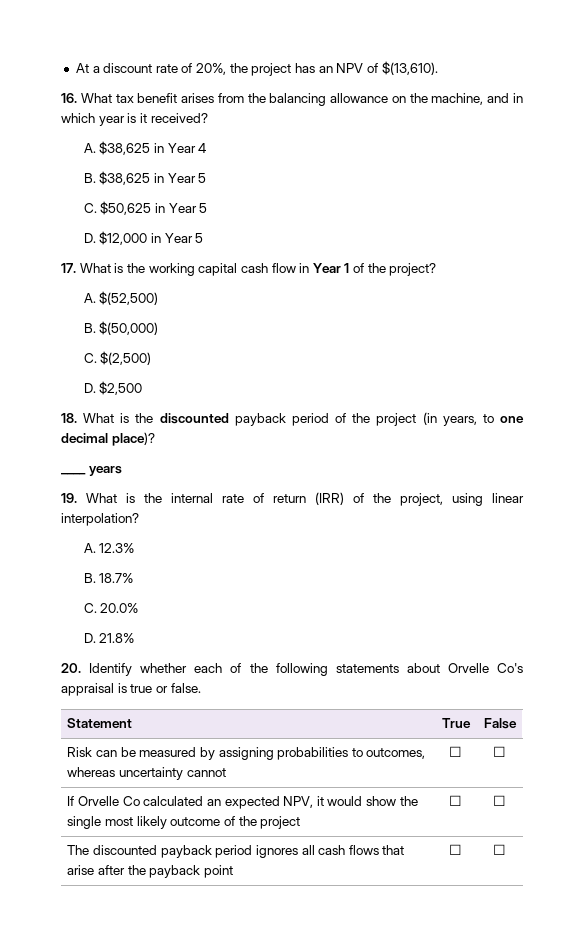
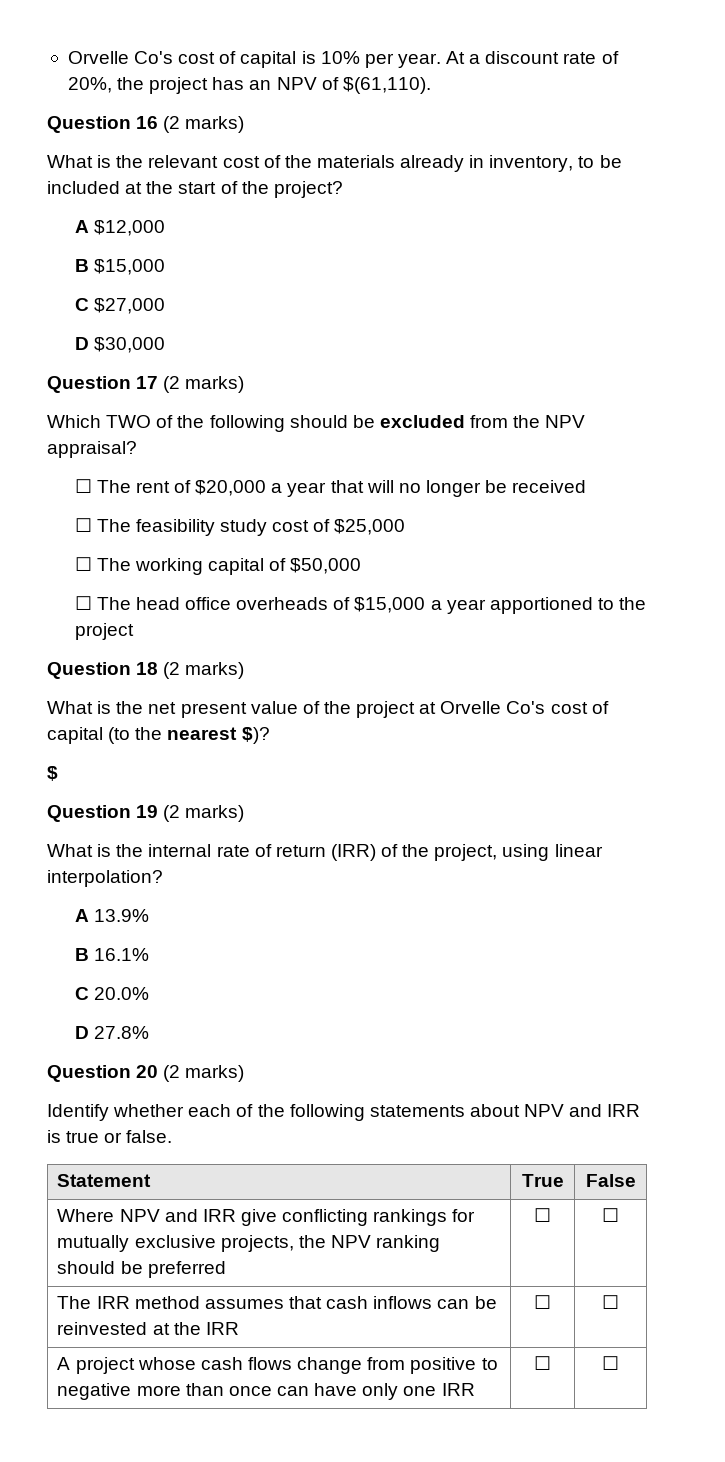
+ Orvelle Co's cost of capital is 10% per year.
- At a discount rate of 20%, the project has an NPV of $(13,610).
- 16. What tax benefit arises from the balancing allowance on the machine, and in which year is it received?
- A. $38,625 in Year 4
- B. $38,625 in Year 5
- C. $50,625 in Year 5
- D. $12,000 in Year 5
- 17. What is the working capital cash flow in Year 1 of the project?
- A. $(52,500)
- B. $(50,000)
- C. $(2,500)
- D. $2,500
- 18. What is the discounted payback period of the project (in years, to one decimal place)?
- ____ years
- 19. What is the internal rate of return (IRR) of the project, using linear interpolation?
+ At a discount rate of 20%, the project has an NPV of $(61,110).
+ Question 16 (2 marks)
+ What is the relevant cost of the materials already in inventory, to be included at the start of the project?
+ A $12,000
+ B $15,000
+ C $27,000
+ D $30,000
+ Question 17 (2 marks)
+ Which TWO of the following should be excluded from the NPV appraisal?
+ ☐ The rent of $20,000 a year that will no longer be received
+ ☐ The feasibility study cost of $25,000
+ ☐ The working capital of $50,000
+ ☐ The head office overheads of $15,000 a year apportioned to the project
+ Question 18 (2 marks)
+ What is the net present value of the project at Orvelle Co's cost of capital (to the nearest $)?
+ $
+ Question 19 (2 marks)
+ What is the internal rate of return (IRR) of the project, using linear interpolation?
- A. 12.3%
- B. 18.7%
- C. 20.0%
- D. 21.8%
- 20. Identify whether each of the following statements about Orvelle Co's appraisal is true or false.
+ A 13.9%
+ B 16.1%
+ C 20.0%
+ D 27.8%
+ Question 20 (2 marks)
+ Identify whether each of the following statements about NPV and IRR is true or false.
- Risk can be measured by assigning probabilities to outcomes, whereas uncertainty cannot | ☐ | ☐
- If Orvelle Co calculated an expected NPV, it would show the single most likely outcome of the project | ☐ | ☐
- The discounted payback period ignores all cash flows that arise after the payback point | ☐ | ☐
+ Where NPV and IRR give conflicting rankings for mutually exclusive projects, the NPV ranking should be preferred | ☐ | ☐
+ The IRR method assumes that cash inflows can be reinvested at the IRR | ☐ | ☐
+ A project whose cash flows change from positive to negative more than once can have only one IRR | ☐ | ☐

